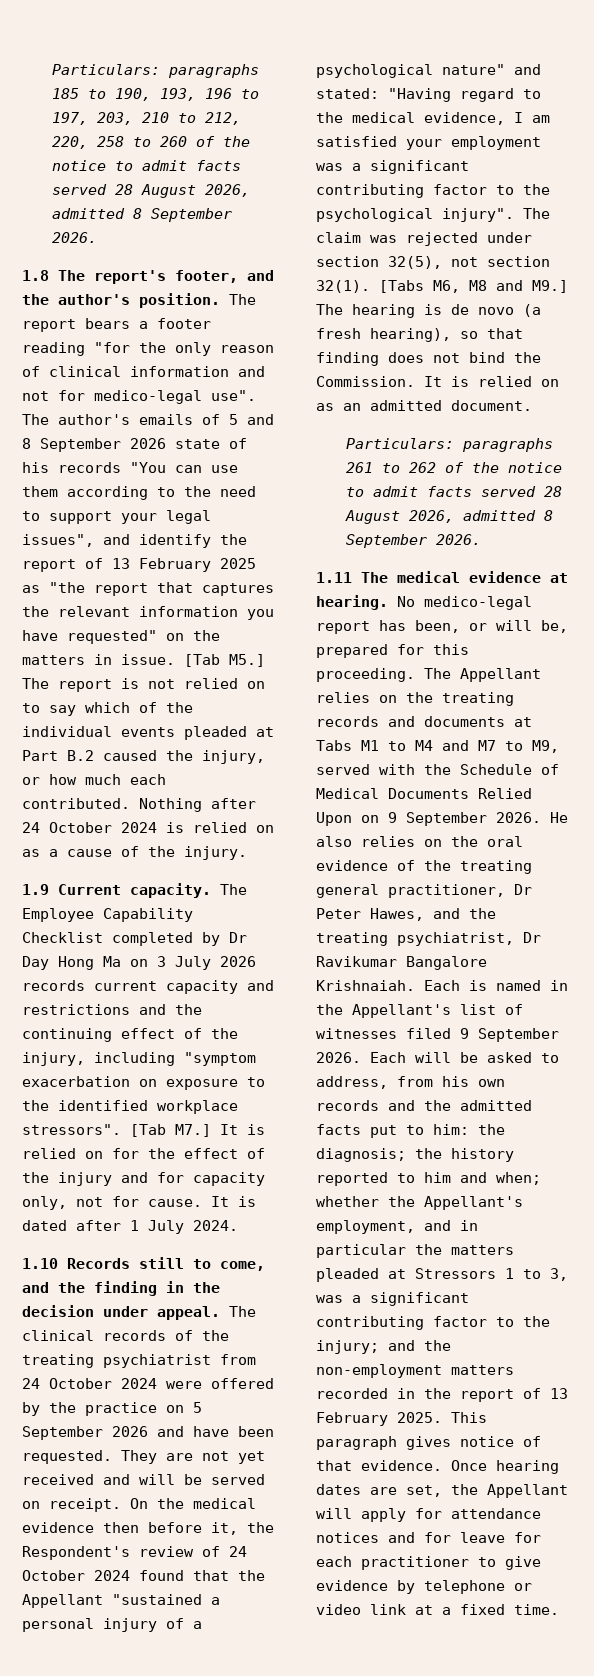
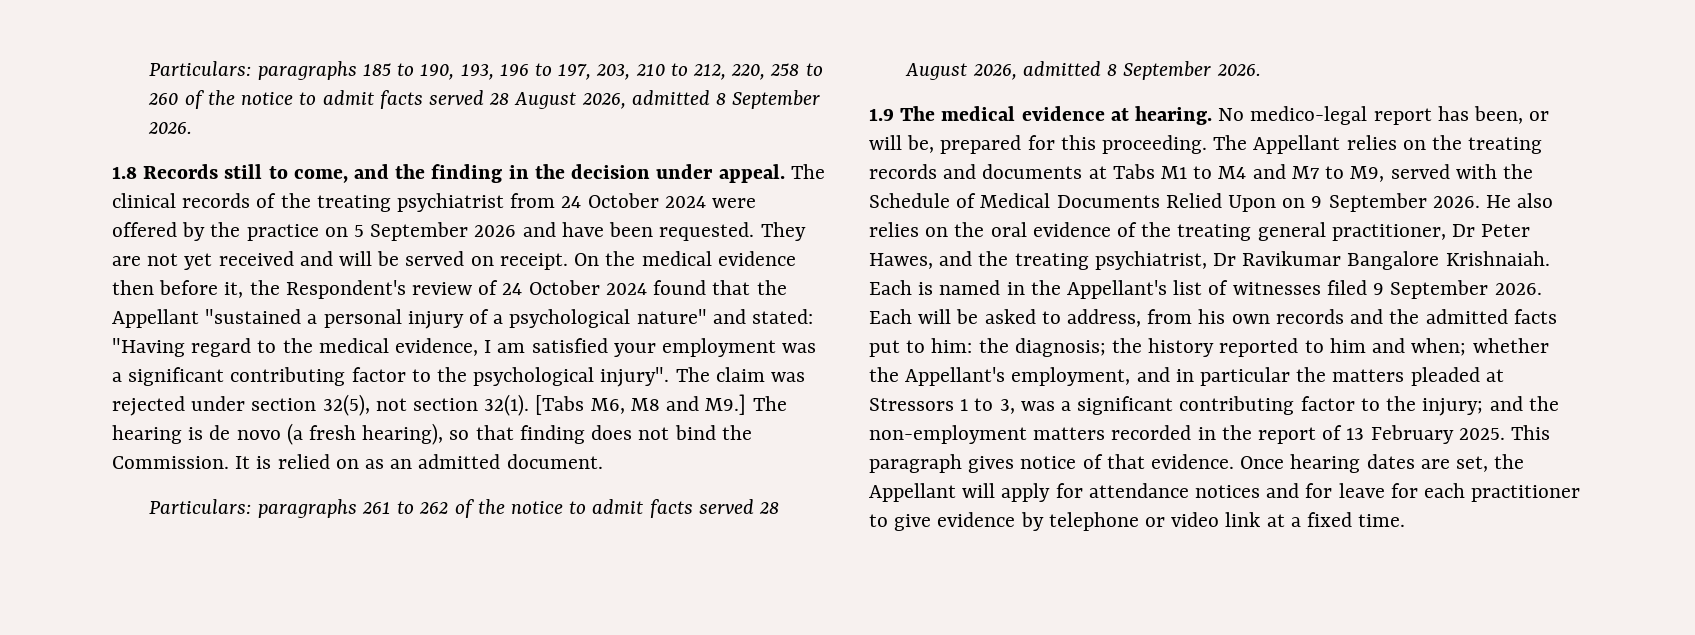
- 1.8 The report's footer, and the author's position. The report bears a footer reading "for the only reason of clinical information and not for medico-legal use". The author's emails of 5 and 8 September 2026 state of his records "You can use them according to the need to support your legal issues", and identify the report of 13 February 2025 as "the report that captures the relevant information you have requested" on the matters in issue. [Tab M5.] The report is not relied on to say which of the individual events pleaded at Part B.2 caused the injury, or how much each contributed. Nothing after 24 October 2024 is relied on as a cause of the injury.
- 1.9 Current capacity. The Employee Capability Checklist completed by Dr Day Hong Ma on 3 July 2026 records current capacity and restrictions and the continuing effect of the injury, including "symptom exacerbation on exposure to the identified workplace stressors". [Tab M7.] It is relied on for the effect of the injury and for capacity only, not for cause. It is dated after 1 July 2024.
- 1.10 Records still to come, and the finding in the decision under appeal.
+ 1.8 Records still to come, and the finding in the decision under appeal.
- 1.11 The medical evidence at hearing.
+ 1.9 The medical evidence at hearing.

